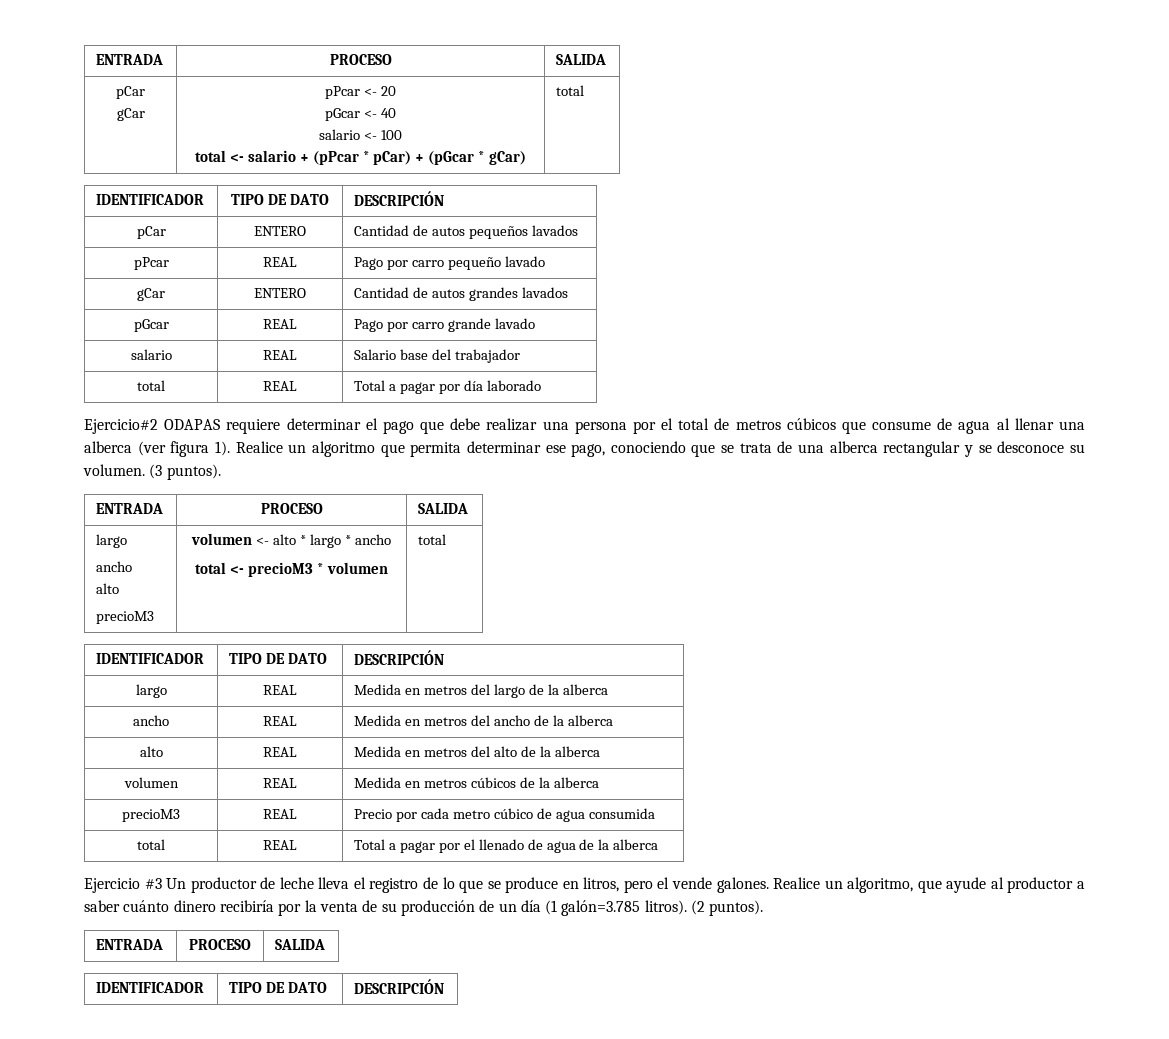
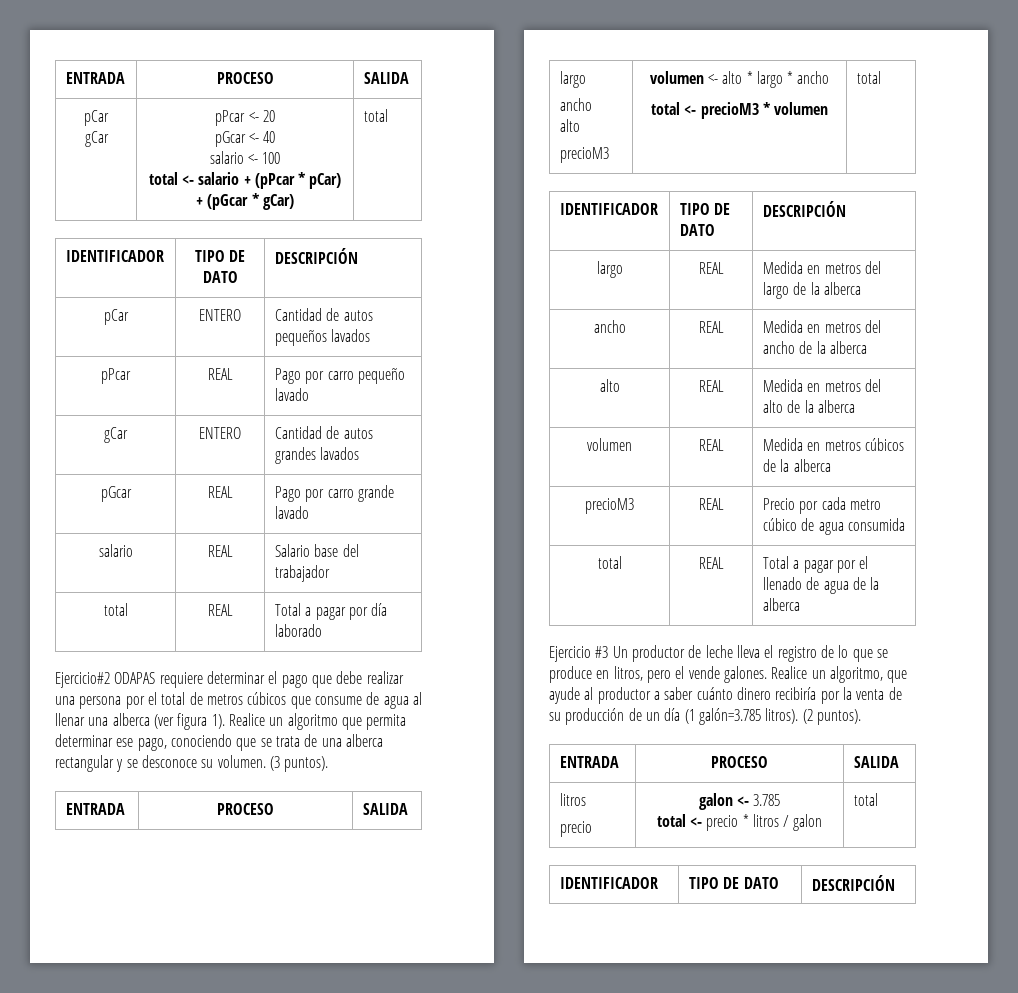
  (2 puntos).
  ENTRADA | PROCESO | SALIDA
+ litros
+ precio | galon <- 3.785
+ total <- precio * litros / galon | total

